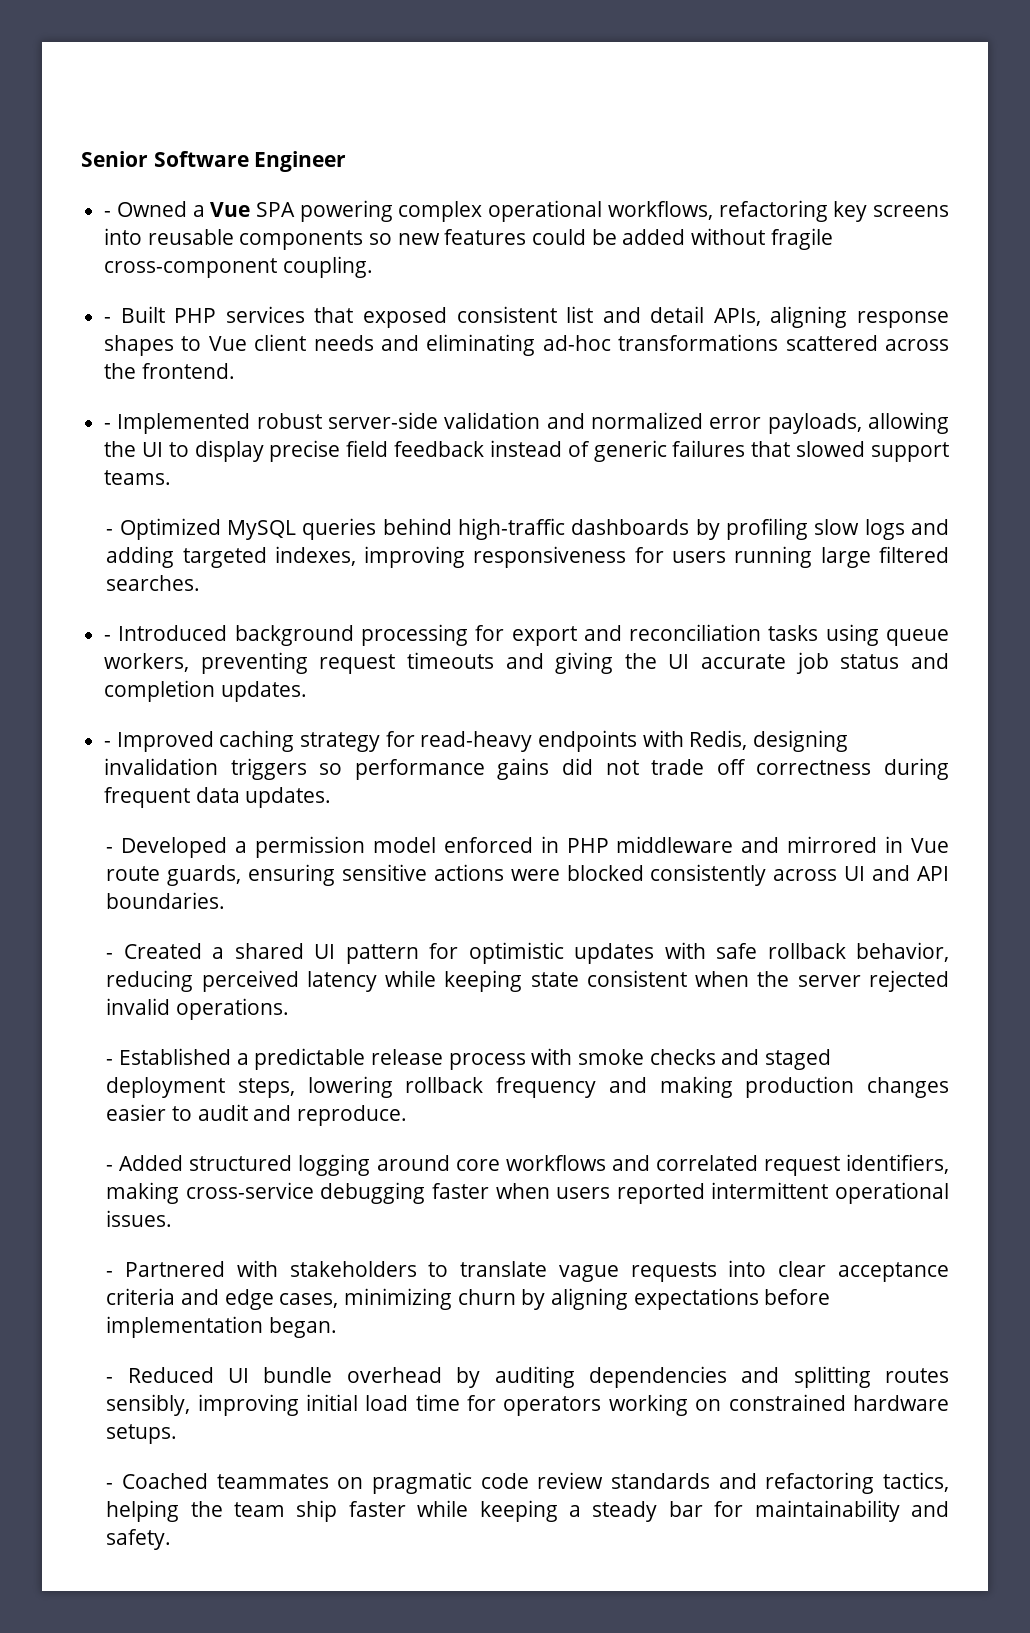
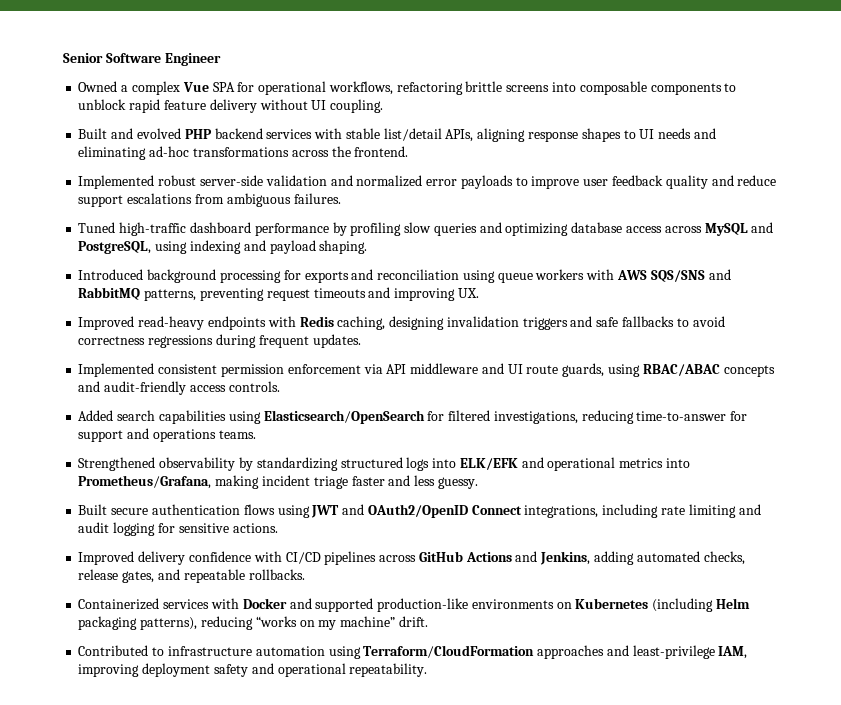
- - Owned a Vue SPA powering complex operational workflows, refactoring key screens into reusable components so new features could be added without fragile cross-component coupling.
- - Built PHP services that exposed consistent list and detail APIs, aligning response shapes to Vue client needs and eliminating ad-hoc transformations scattered across the frontend.
+ Owned a complex Vue SPA for operational workflows, refactoring brittle screens into composable components to unblock rapid feature delivery without UI coupling.
+ Built and evolved PHP backend services with stable list/detail APIs, aligning response shapes to UI needs and eliminating ad-hoc transformations across the frontend.
- - Implemented robust server-side validation and normalized error payloads, allowing the UI to display precise field feedback instead of generic failures that slowed support teams.
- - Optimized MySQL queries behind high-traffic dashboards by profiling slow logs and adding targeted indexes, improving responsiveness for users running large filtered searches.
- - Introduced background processing for export and reconciliation tasks using queue workers, preventing request timeouts and giving the UI accurate job status and completion updates.
- - Improved caching strategy for read-heavy endpoints with Redis, designing invalidation triggers so performance gains did not trade off correctness during frequent data updates.
- - Developed a permission model enforced in PHP middleware and mirrored in Vue route guards, ensuring sensitive actions were blocked consistently across UI and API boundaries.
- - Created a shared UI pattern for optimistic updates with safe rollback behavior, reducing perceived latency while keeping state consistent when the server rejected invalid operations.
- - Established a predictable release process with smoke checks and staged deployment steps, lowering rollback frequency and making production changes easier to audit and reproduce.
- - Added structured logging around core workflows and correlated request identifiers, making cross-service debugging faster when users reported intermittent operational issues.
- - Partnered with stakeholders to translate vague requests into clear acceptance criteria and edge cases, minimizing churn by aligning expectations before implementation began.
- - Reduced UI bundle overhead by auditing dependencies and splitting routes sensibly, improving initial load time for operators working on constrained hardware setups.
- - Coached teammates on pragmatic code review standards and refactoring tactics, helping the team ship faster while keeping a steady bar for maintainability and safety.
+ Implemented robust server-side validation and normalized error payloads to improve user feedback quality and reduce support escalations from ambiguous failures.
+ Tuned high-traffic dashboard performance by profiling slow queries and optimizing database access across MySQL and PostgreSQL, using indexing and payload shaping.
+ Introduced background processing for exports and reconciliation using queue workers with AWS SQS/SNS and RabbitMQ patterns, preventing request timeouts and improving UX.
+ Improved read-heavy endpoints with Redis caching, designing invalidation triggers and safe fallbacks to avoid correctness regressions during frequent updates.
+ Implemented consistent permission enforcement via API middleware and UI route guards, using RBAC/ABAC concepts and audit-friendly access controls.
+ Added search capabilities using Elasticsearch/OpenSearch for filtered investigations, reducing time-to-answer for support and operations teams.
+ Strengthened observability by standardizing structured logs into ELK/EFK and operational metrics into Prometheus/Grafana, making incident triage faster and less guessy.
+ Built secure authentication flows using JWT and OAuth2/OpenID Connect integrations, including rate limiting and audit logging for sensitive actions.
+ Improved delivery confidence with CI/CD pipelines across GitHub Actions and Jenkins, adding automated checks, release gates, and repeatable rollbacks.
+ Containerized services with Docker and supported production-like environments on Kubernetes (including Helm packaging patterns), reducing “works on my machine” drift.
+ Contributed to infrastructure automation using Terraform/CloudFormation approaches and least-privilege IAM, improving deployment safety and operational repeatability.

